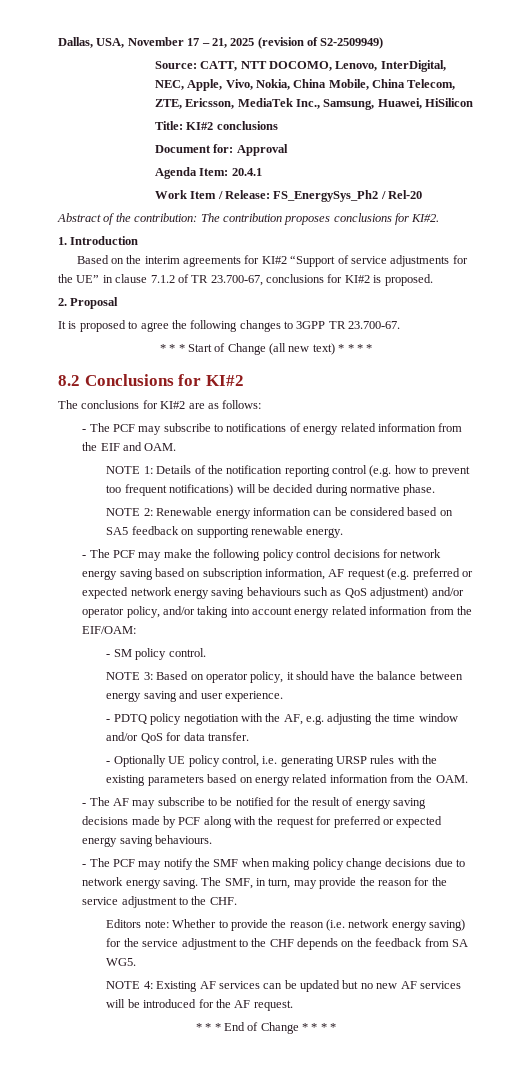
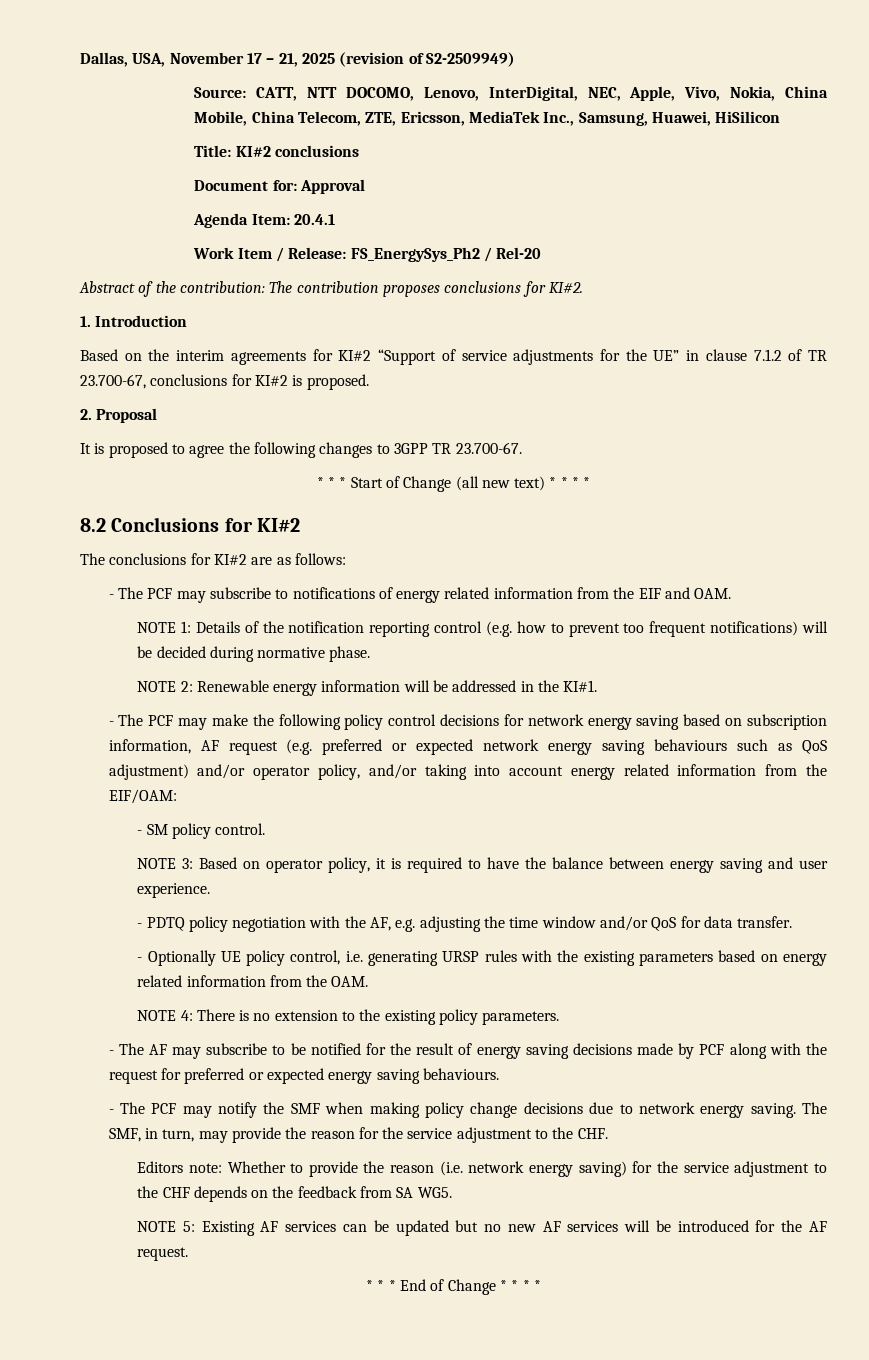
- NOTE 2: Renewable energy information can be considered based on SA5 feedback on supporting renewable energy.
+ NOTE 2: Renewable energy information will be addressed in the KI#1.
- NOTE 3: Based on operator policy, it should have the balance between energy saving and user experience.
+ NOTE 3: Based on operator policy, it is required to have the balance between energy saving and user experience.
+ NOTE 4: There is no extension to the existing policy parameters.
- NOTE 4: Existing AF services can be updated but no new AF services will be introduced for the AF request.
+ NOTE 5: Existing AF services can be updated but no new AF services will be introduced for the AF request.

